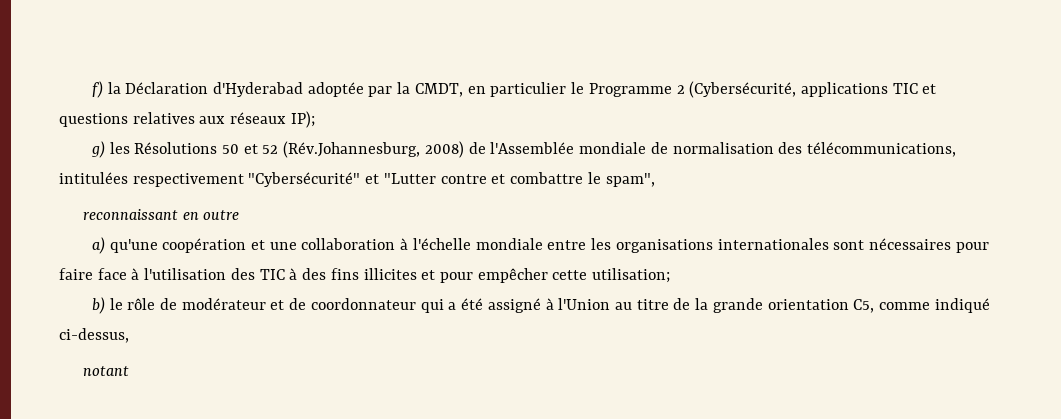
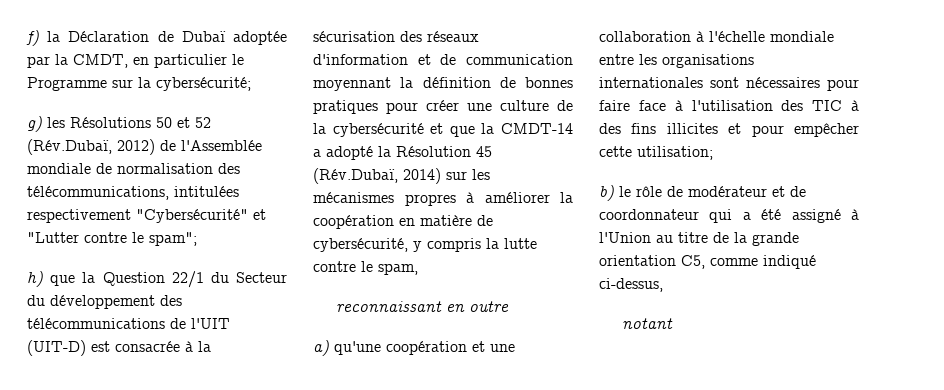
- f) la Déclaration d'Hyderabad adoptée par la CMDT, en particulier le Programme 2 (Cybersécurité, applications TIC et questions relatives aux réseaux IP);
+ f) la Déclaration de Dubaï adoptée par la CMDT, en particulier le Programme sur la cybersécurité;
- g) les Résolutions 50 et 52 (Rév.Johannesburg, 2008) de l'Assemblée mondiale de normalisation des télécommunications, intitulées respectivement "Cybersécurité" et "Lutter contre et combattre le spam",
+ g) les Résolutions 50 et 52 (Rév.Dubaï, 2012) de l'Assemblée mondiale de normalisation des télécommunications, intitulées respectivement "Cybersécurité" et "Lutter contre le spam";
+ h) que la Question 22/1 du Secteur du développement des télécommunications de l'UIT (UIT-D) est consacrée à la sécurisation des réseaux d'information et de communication moyennant la définition de bonnes pratiques pour créer une culture de la cybersécurité et que la CMDT-14 a adopté la Résolution 45 (Rév.Dubaï, 2014) sur les mécanismes propres à améliorer la coopération en matière de cybersécurité, y compris la lutte contre le spam,

